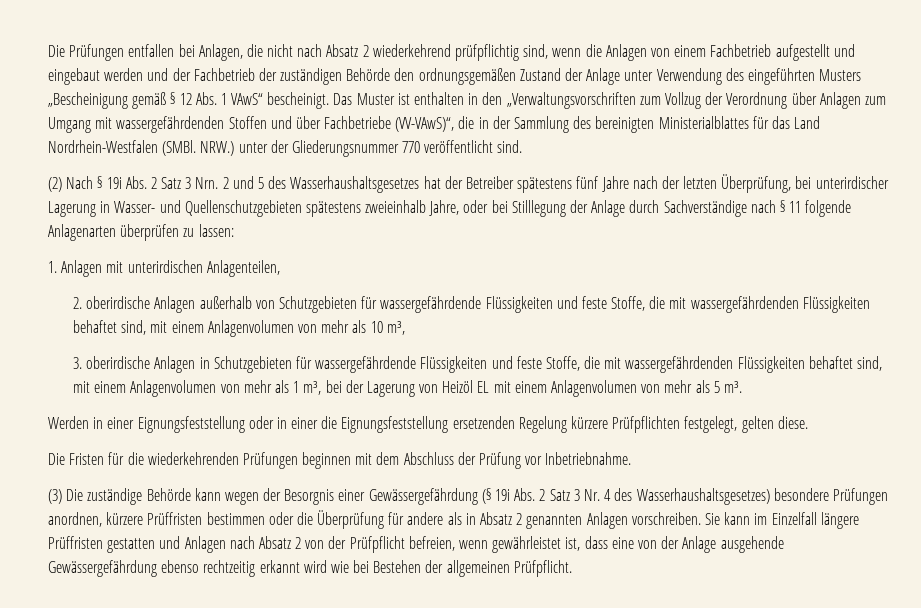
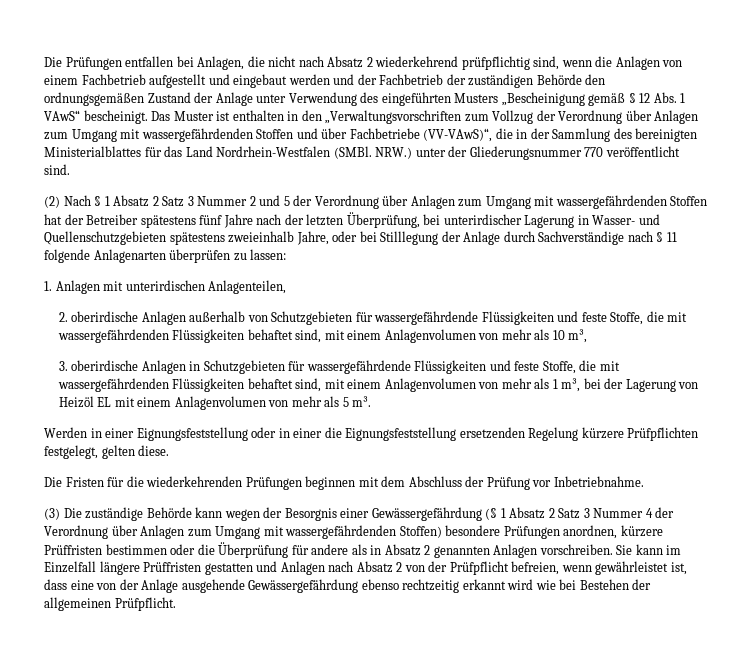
- (2) Nach § 19i Abs. 2 Satz 3 Nrn. 2 und 5 des Wasserhaushaltsgesetzes hat der Betreiber spätestens fünf Jahre nach der letzten Überprüfung, bei unterirdischer Lagerung in Wasser- und Quellenschutzgebieten spätestens zweieinhalb Jahre, oder bei Stilllegung der Anlage durch Sachverständige nach § 11 folgende Anlagenarten überprüfen zu lassen:
+ (2) Nach § 1 Absatz 2 Satz 3 Nummer 2 und 5 der Verordnung über Anlagen zum Umgang mit wassergefährdenden Stoffen hat der Betreiber spätestens fünf Jahre nach der letzten Überprüfung, bei unterirdischer Lagerung in Wasser- und Quellenschutzgebieten spätestens zweieinhalb Jahre, oder bei Stilllegung der Anlage durch Sachverständige nach § 11 folgende Anlagenarten überprüfen zu lassen:
- (3) Die zuständige Behörde kann wegen der Besorgnis einer Gewässergefährdung (§ 19i Abs. 2 Satz 3 Nr. 4 des Wasserhaushaltsgesetzes) besondere Prüfungen anordnen, kürzere Prüffristen bestimmen oder die Überprüfung für andere als in Absatz 2 genannten Anlagen vorschreiben.
+ (3) Die zuständige Behörde kann wegen der Besorgnis einer Gewässergefährdung (§ 1 Absatz 2 Satz 3 Nummer 4 der Verordnung über Anlagen zum Umgang mit wassergefährdenden Stoffen) besondere Prüfungen anordnen, kürzere Prüffristen bestimmen oder die Überprüfung für andere als in Absatz 2 genannten Anlagen vorschreiben.

